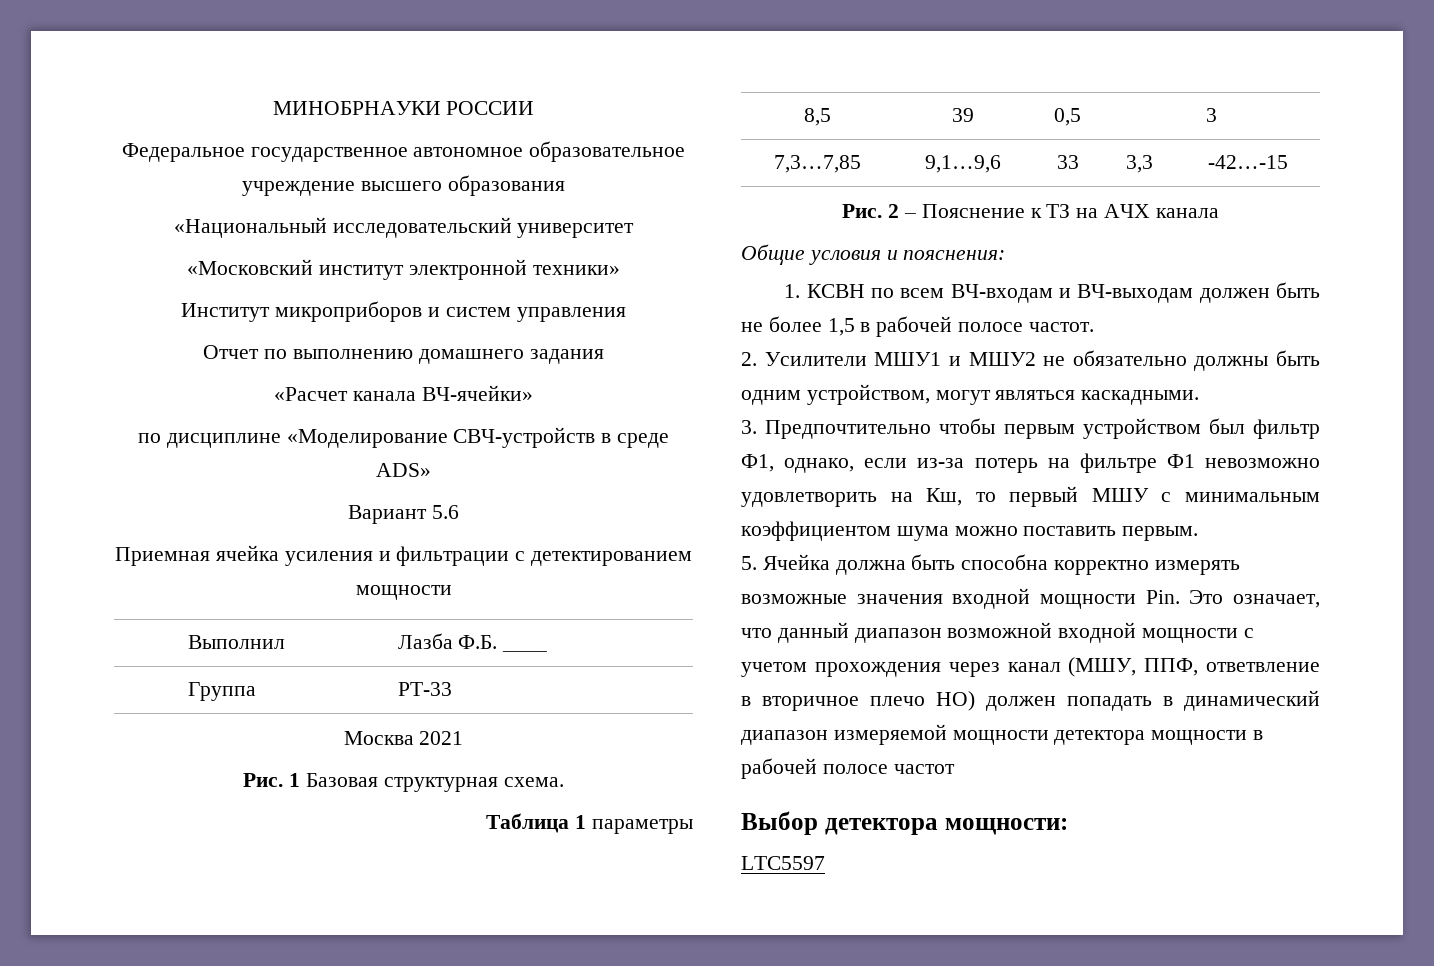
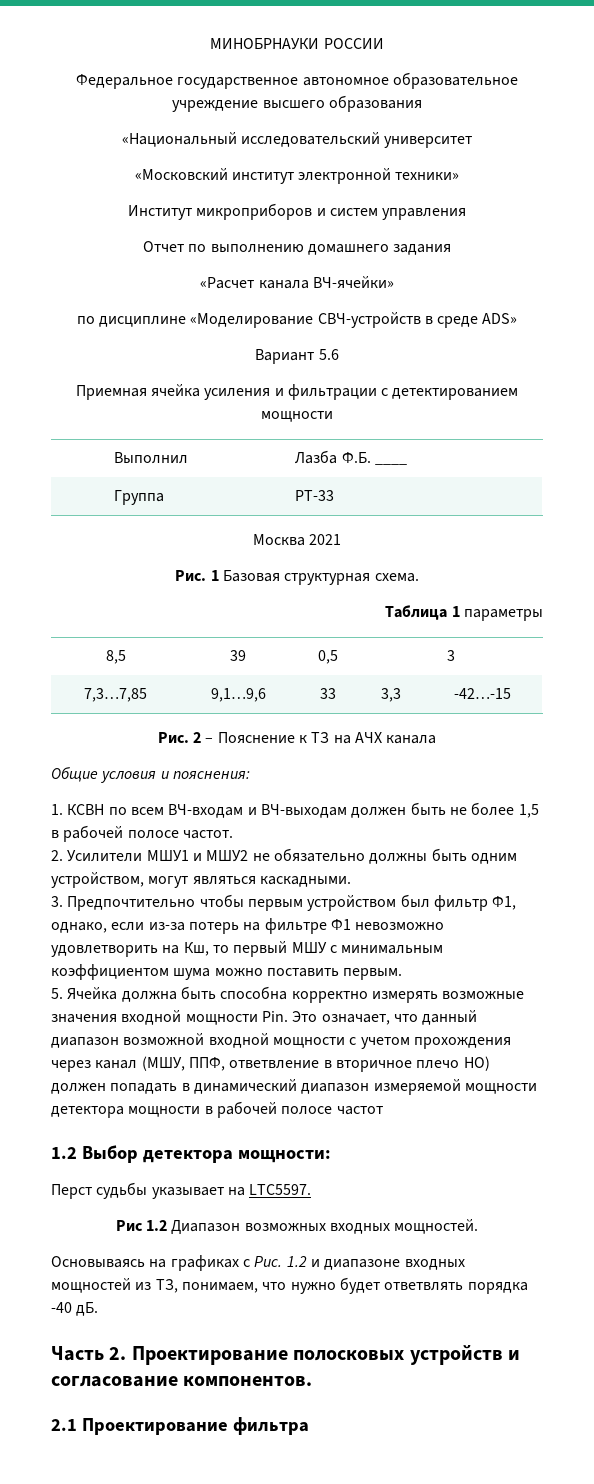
- Выбор детектора мощности:
+ 1.2 Выбор детектора мощности:
- LTC5597
+ Перст судьбы указывает на LTC5597.
+ Рис 1.2 Диапазон возможных входных мощностей.
+ Основываясь на графиках с Рис. 1.2 и диапазоне входных мощностей из ТЗ, понимаем, что нужно будет ответвлять порядка -40 дБ.
+ Часть 2. Проектирование полосковых устройств и согласование компонентов.
+ 2.1 Проектирование фильтра

